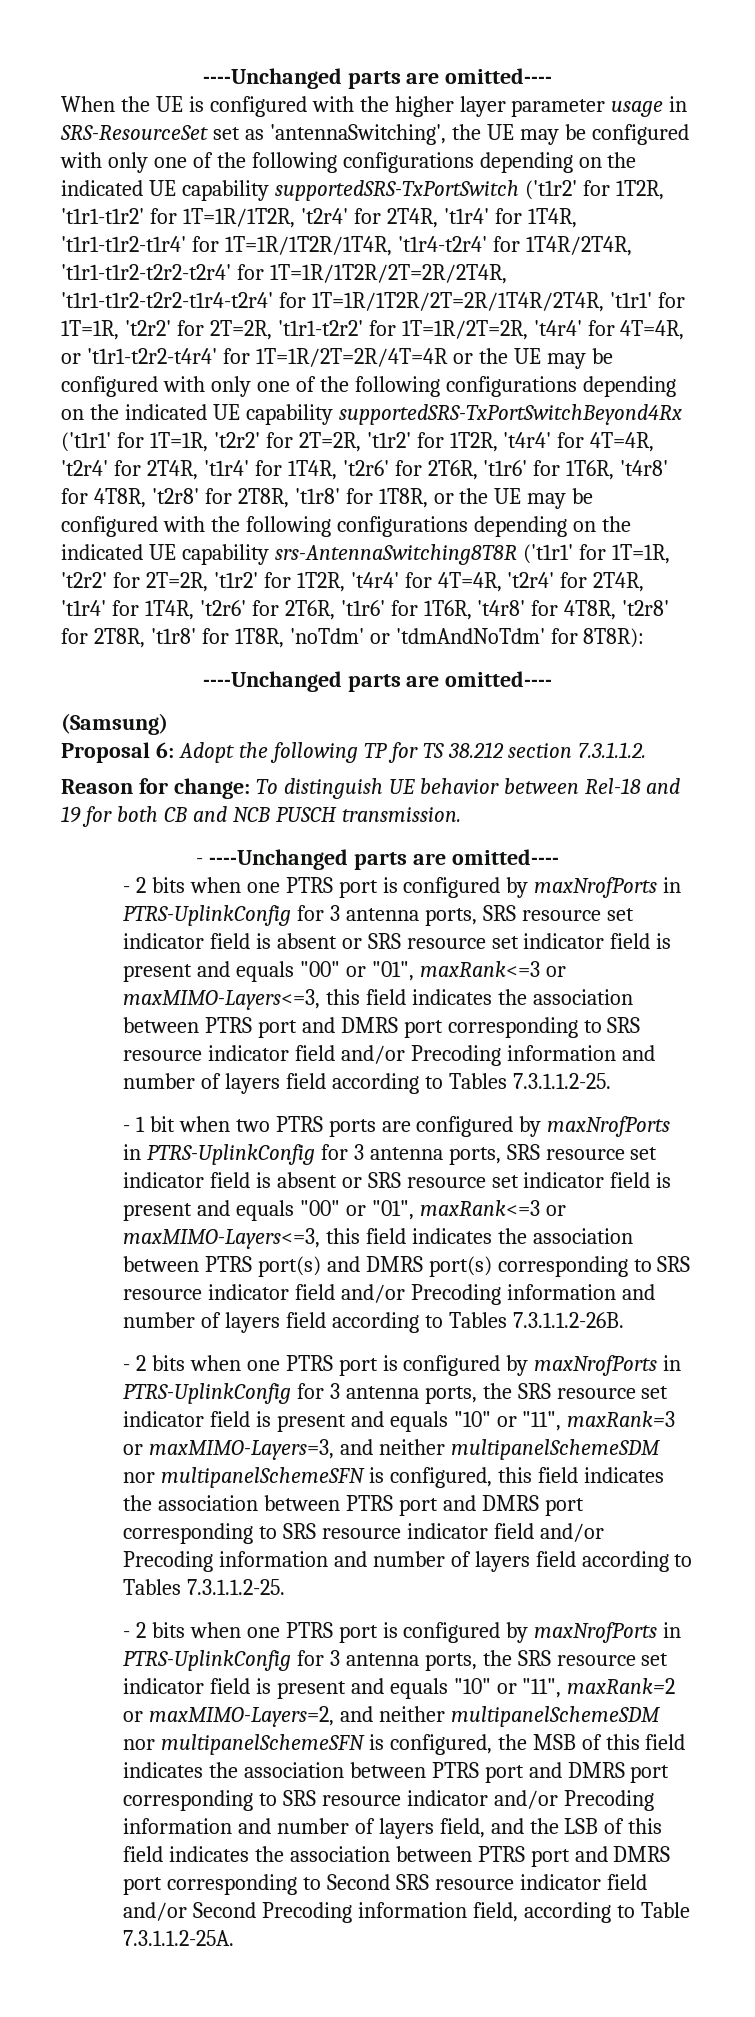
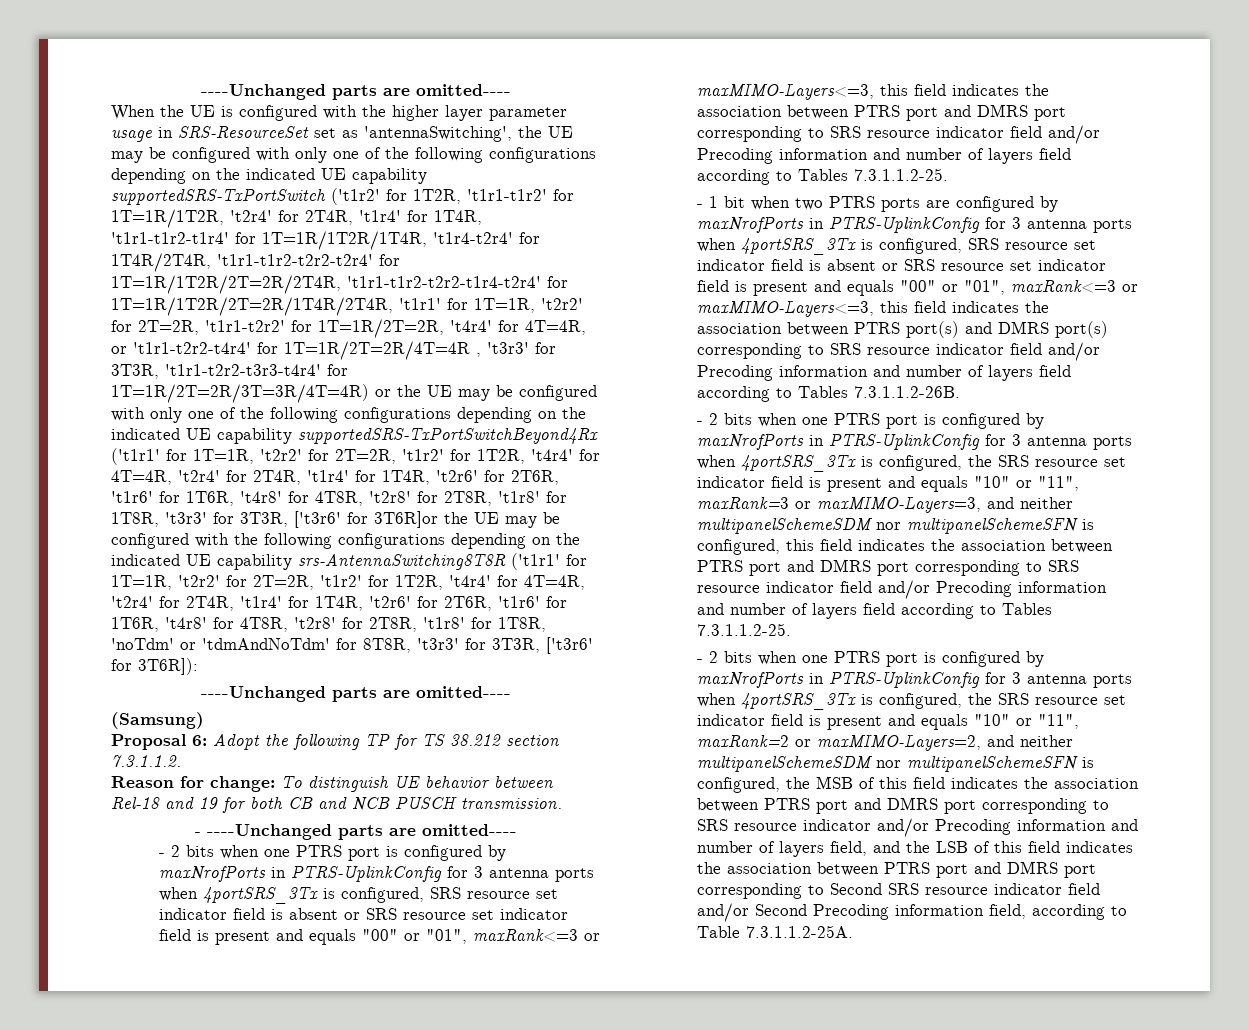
- When the UE is configured with the higher layer parameter usage in SRS-ResourceSet set as 'antennaSwitching', the UE may be configured with only one of the following configurations depending on the indicated UE capability supportedSRS-TxPortSwitch ('t1r2' for 1T2R, 't1r1-t1r2' for 1T=1R/1T2R, 't2r4' for 2T4R, 't1r4' for 1T4R, 't1r1-t1r2-t1r4' for 1T=1R/1T2R/1T4R, 't1r4-t2r4' for 1T4R/2T4R, 't1r1-t1r2-t2r2-t2r4' for 1T=1R/1T2R/2T=2R/2T4R, 't1r1-t1r2-t2r2-t1r4-t2r4' for 1T=1R/1T2R/2T=2R/1T4R/2T4R, 't1r1' for 1T=1R, 't2r2' for 2T=2R, 't1r1-t2r2' for 1T=1R/2T=2R, 't4r4' for 4T=4R, or 't1r1-t2r2-t4r4' for 1T=1R/2T=2R/4T=4R or the UE may be configured with only one of the following configurations depending on the indicated UE capability supportedSRS-TxPortSwitchBeyond4Rx ('t1r1' for 1T=1R, 't2r2' for 2T=2R, 't1r2' for 1T2R, 't4r4' for 4T=4R, 't2r4' for 2T4R, 't1r4' for 1T4R, 't2r6' for 2T6R, 't1r6' for 1T6R, 't4r8' for 4T8R, 't2r8' for 2T8R, 't1r8' for 1T8R, or the UE may be configured with the following configurations depending on the indicated UE capability srs-AntennaSwitching8T8R ('t1r1' for 1T=1R, 't2r2' for 2T=2R, 't1r2' for 1T2R, 't4r4' for 4T=4R, 't2r4' for 2T4R, 't1r4' for 1T4R, 't2r6' for 2T6R, 't1r6' for 1T6R, 't4r8' for 4T8R, 't2r8' for 2T8R, 't1r8' for 1T8R, 'noTdm' or 'tdmAndNoTdm' for 8T8R):
+ When the UE is configured with the higher layer parameter usage in SRS-ResourceSet set as 'antennaSwitching', the UE may be configured with only one of the following configurations depending on the indicated UE capability supportedSRS-TxPortSwitch ('t1r2' for 1T2R, 't1r1-t1r2' for 1T=1R/1T2R, 't2r4' for 2T4R, 't1r4' for 1T4R, 't1r1-t1r2-t1r4' for 1T=1R/1T2R/1T4R, 't1r4-t2r4' for 1T4R/2T4R, 't1r1-t1r2-t2r2-t2r4' for 1T=1R/1T2R/2T=2R/2T4R, 't1r1-t1r2-t2r2-t1r4-t2r4' for 1T=1R/1T2R/2T=2R/1T4R/2T4R, 't1r1' for 1T=1R, 't2r2' for 2T=2R, 't1r1-t2r2' for 1T=1R/2T=2R, 't4r4' for 4T=4R, or 't1r1-t2r2-t4r4' for 1T=1R/2T=2R/4T=4R , 't3r3' for 3T3R, 't1r1-t2r2-t3r3-t4r4' for 1T=1R/2T=2R/3T=3R/4T=4R) or the UE may be configured with only one of the following configurations depending on the indicated UE capability supportedSRS-TxPortSwitchBeyond4Rx ('t1r1' for 1T=1R, 't2r2' for 2T=2R, 't1r2' for 1T2R, 't4r4' for 4T=4R, 't2r4' for 2T4R, 't1r4' for 1T4R, 't2r6' for 2T6R, 't1r6' for 1T6R, 't4r8' for 4T8R, 't2r8' for 2T8R, 't1r8' for 1T8R, 't3r3' for 3T3R, ['t3r6' for 3T6R]or the UE may be configured with the following configurations depending on the indicated UE capability srs-AntennaSwitching8T8R ('t1r1' for 1T=1R, 't2r2' for 2T=2R, 't1r2' for 1T2R, 't4r4' for 4T=4R, 't2r4' for 2T4R, 't1r4' for 1T4R, 't2r6' for 2T6R, 't1r6' for 1T6R, 't4r8' for 4T8R, 't2r8' for 2T8R, 't1r8' for 1T8R, 'noTdm' or 'tdmAndNoTdm' for 8T8R, 't3r3' for 3T3R, ['t3r6' for 3T6R]):
- - 2 bits when one PTRS port is configured by maxNrofPorts in PTRS-UplinkConfig for 3 antenna ports, SRS resource set indicator field is absent or SRS resource set indicator field is present and equals "00" or "01", maxRank<=3 or maxMIMO-Layers<=3, this field indicates the association between PTRS port and DMRS port corresponding to SRS resource indicator field and/or Precoding information and number of layers field according to Tables 7.3.1.1.2-25.
+ - 2 bits when one PTRS port is configured by maxNrofPorts in PTRS-UplinkConfig for 3 antenna ports when 4portSRS_3Tx is configured, SRS resource set indicator field is absent or SRS resource set indicator field is present and equals "00" or "01", maxRank<=3 or maxMIMO-Layers<=3, this field indicates the association between PTRS port and DMRS port corresponding to SRS resource indicator field and/or Precoding information and number of layers field according to Tables 7.3.1.1.2-25.
- - 1 bit when two PTRS ports are configured by maxNrofPorts in PTRS-UplinkConfig for 3 antenna ports, SRS resource set indicator field is absent or SRS resource set indicator field is present and equals "00" or "01", maxRank<=3 or maxMIMO-Layers<=3, this field indicates the association between PTRS port(s) and DMRS port(s) corresponding to SRS resource indicator field and/or Precoding information and number of layers field according to Tables 7.3.1.1.2-26B.
+ - 1 bit when two PTRS ports are configured by maxNrofPorts in PTRS-UplinkConfig for 3 antenna ports when 4portSRS_3Tx is configured, SRS resource set indicator field is absent or SRS resource set indicator field is present and equals "00" or "01", maxRank<=3 or maxMIMO-Layers<=3, this field indicates the association between PTRS port(s) and DMRS port(s) corresponding to SRS resource indicator field and/or Precoding information and number of layers field according to Tables 7.3.1.1.2-26B.
- - 2 bits when one PTRS port is configured by maxNrofPorts in PTRS-UplinkConfig for 3 antenna ports, the SRS resource set indicator field is present and equals "10" or "11", maxRank=3 or maxMIMO-Layers=3, and neither multipanelSchemeSDM nor multipanelSchemeSFN is configured, this field indicates the association between PTRS port and DMRS port corresponding to SRS resource indicator field and/or Precoding information and number of layers field according to Tables 7.3.1.1.2-25.
+ - 2 bits when one PTRS port is configured by maxNrofPorts in PTRS-UplinkConfig for 3 antenna ports when 4portSRS_3Tx is configured, the SRS resource set indicator field is present and equals "10" or "11", maxRank=3 or maxMIMO-Layers=3, and neither multipanelSchemeSDM nor multipanelSchemeSFN is configured, this field indicates the association between PTRS port and DMRS port corresponding to SRS resource indicator field and/or Precoding information and number of layers field according to Tables 7.3.1.1.2-25.
- - 2 bits when one PTRS port is configured by maxNrofPorts in PTRS-UplinkConfig for 3 antenna ports, the SRS resource set indicator field is present and equals "10" or "11", maxRank=2 or maxMIMO-Layers=2, and neither multipanelSchemeSDM nor multipanelSchemeSFN is configured, the MSB of this field indicates the association between PTRS port and DMRS port corresponding to SRS resource indicator and/or Precoding information and number of layers field, and the LSB of this field indicates the association between PTRS port and DMRS port corresponding to Second SRS resource indicator field and/or Second Precoding information field, according to Table 7.3.1.1.2-25A.
+ - 2 bits when one PTRS port is configured by maxNrofPorts in PTRS-UplinkConfig for 3 antenna ports when 4portSRS_3Tx is configured, the SRS resource set indicator field is present and equals "10" or "11", maxRank=2 or maxMIMO-Layers=2, and neither multipanelSchemeSDM nor multipanelSchemeSFN is configured, the MSB of this field indicates the association between PTRS port and DMRS port corresponding to SRS resource indicator and/or Precoding information and number of layers field, and the LSB of this field indicates the association between PTRS port and DMRS port corresponding to Second SRS resource indicator field and/or Second Precoding information field, according to Table 7.3.1.1.2-25A.

